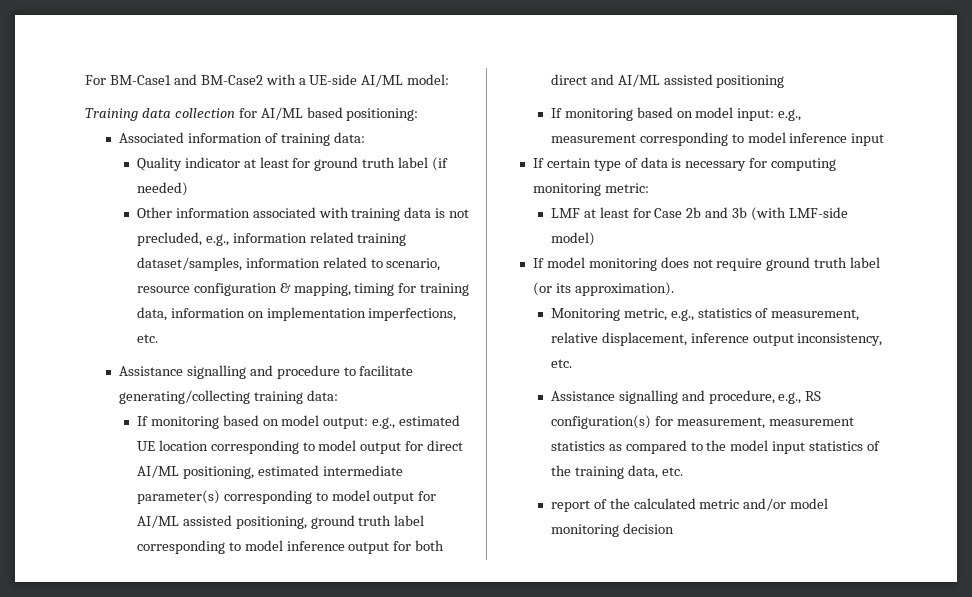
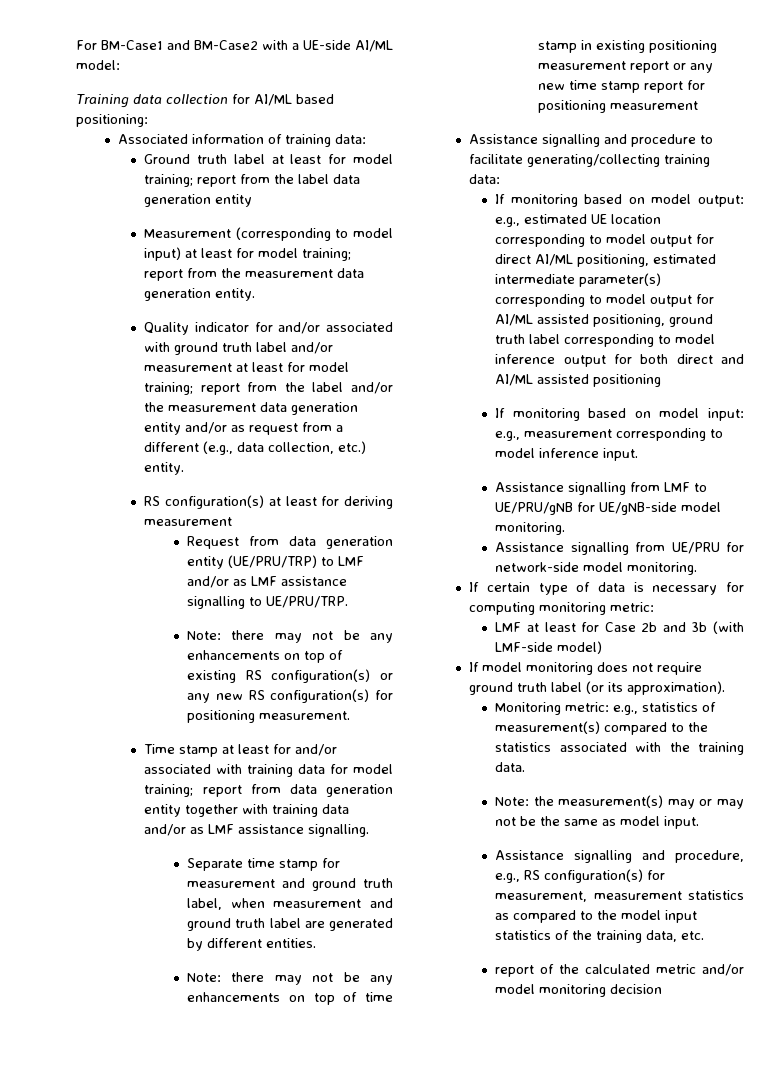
- Quality indicator at least for ground truth label (if needed)
- Other information associated with training data is not precluded, e.g., information related training dataset/samples, information related to scenario, resource configuration & mapping, timing for training data, information on implementation imperfections, etc.
+ Ground truth label at least for model training; report from the label data generation entity
+ Measurement (corresponding to model input) at least for model training; report from the measurement data generation entity.
+ Quality indicator for and/or associated with ground truth label and/or measurement at least for model training; report from the label and/or the measurement data generation entity and/or as request from a different (e.g., data collection, etc.) entity.
+ RS configuration(s) at least for deriving measurement
+ Request from data generation entity (UE/PRU/TRP) to LMF and/or as LMF assistance signalling to UE/PRU/TRP.
+ Note: there may not be any enhancements on top of existing RS configuration(s) or any new RS configuration(s) for positioning measurement.
+ Time stamp at least for and/or associated with training data for model training; report from data generation entity together with training data and/or as LMF assistance signalling.
+ Separate time stamp for measurement and ground truth label, when measurement and ground truth label are generated by different entities.
+ Note: there may not be any enhancements on top of time stamp in existing positioning measurement report or any new time stamp report for positioning measurement
- If monitoring based on model input: e.g., measurement corresponding to model inference input
+ If monitoring based on model input: e.g., measurement corresponding to model inference input.
+ Assistance signalling from LMF to UE/PRU/gNB for UE/gNB-side model monitoring.
+ Assistance signalling from UE/PRU for network-side model monitoring.
- Monitoring metric, e.g., statistics of measurement, relative displacement, inference output inconsistency, etc.
+ Monitoring metric: e.g., statistics of measurement(s) compared to the statistics associated with the training data.
+ Note: the measurement(s) may or may not be the same as model input.

